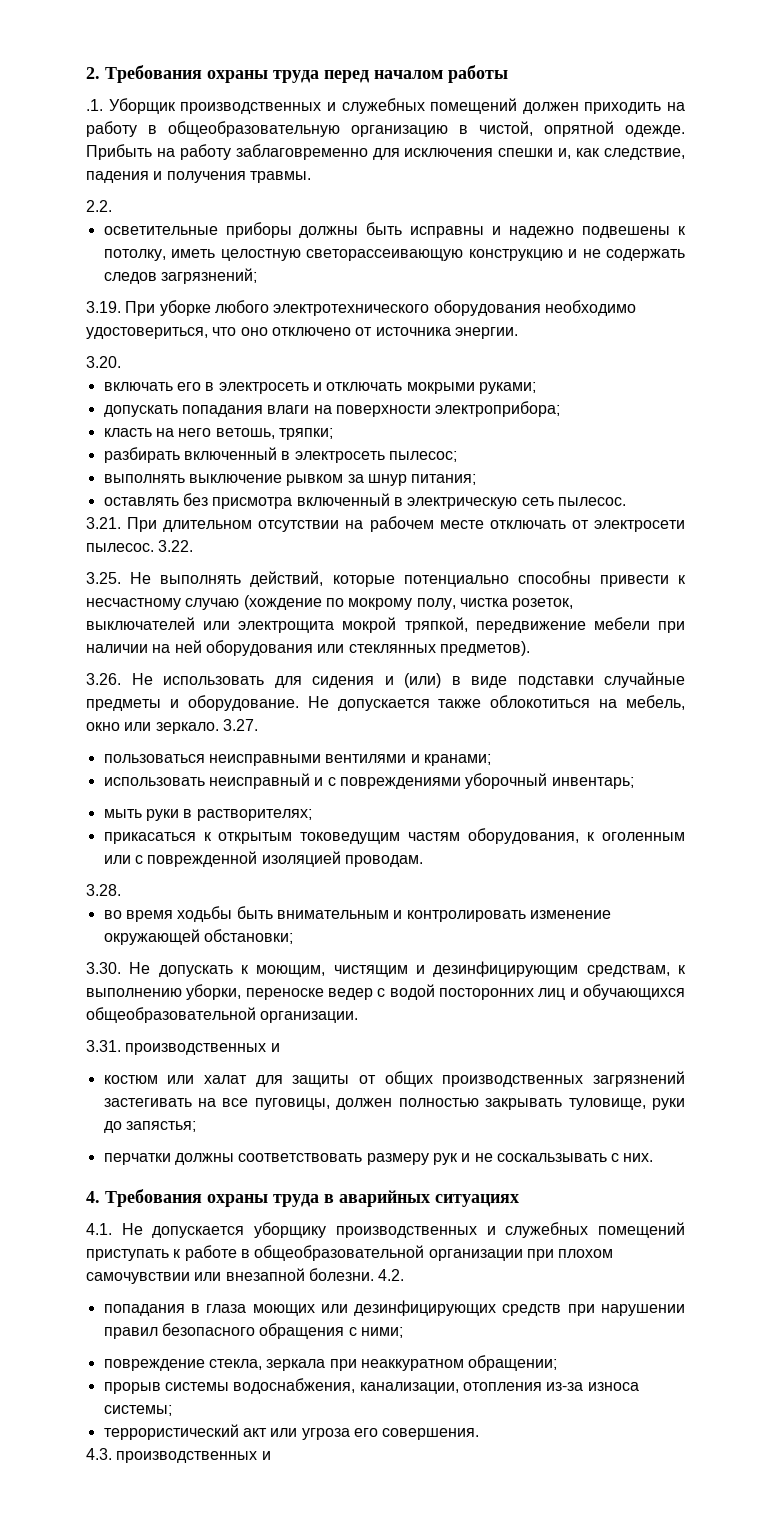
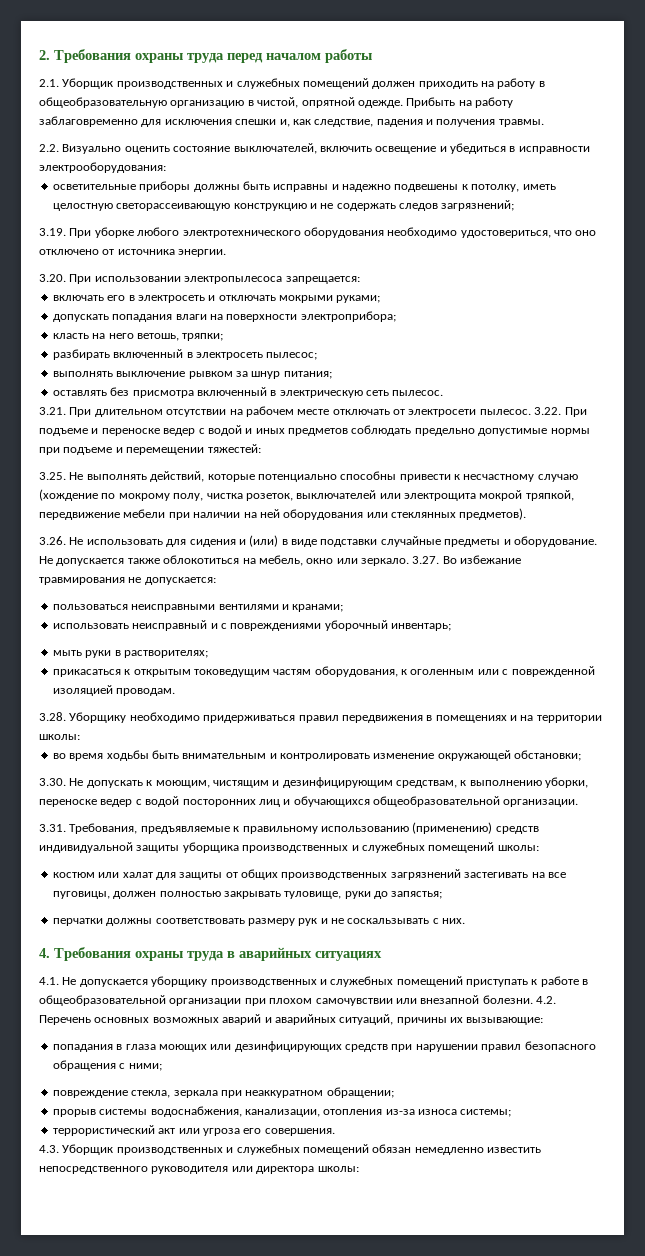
- .1. Уборщик производственных и служебных помещений должен приходить на работу в общеобразовательную организацию в чистой, опрятной одежде.
+ 2.1. Уборщик производственных и служебных помещений должен приходить на работу в общеобразовательную организацию в чистой, опрятной одежде.
- 2.2.
+ 2.2. Визуально оценить состояние выключателей, включить освещение и убедиться в исправности электрооборудования:
- 3.20.
+ 3.20. При использовании электропылесоса запрещается:
- 3.22.
+ 3.22. При подъеме и переноске ведер с водой и иных предметов соблюдать предельно допустимые нормы при подъеме и перемещении тяжестей:
- 3.27.
+ 3.27. Во избежание травмирования не допускается:
- 3.28.
+ 3.28. Уборщику необходимо придерживаться правил передвижения в помещениях и на территории школы:
- 3.31. производственных и
+ 3.31. Требования, предъявляемые к правильному использованию (применению) средств индивидуальной защиты уборщика производственных и служебных помещений школы:
- 4.2.
+ 4.2. Перечень основных возможных аварий и аварийных ситуаций, причины их вызывающие:
- 4.3. производственных и
+ 4.3. Уборщик производственных и служебных помещений обязан немедленно известить непосредственного руководителя или директора школы:

